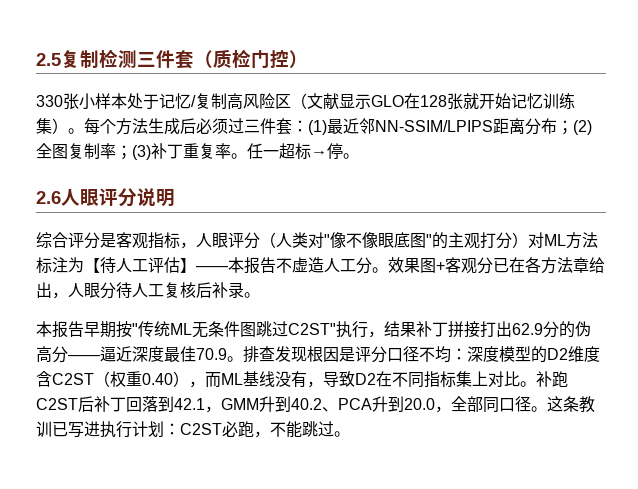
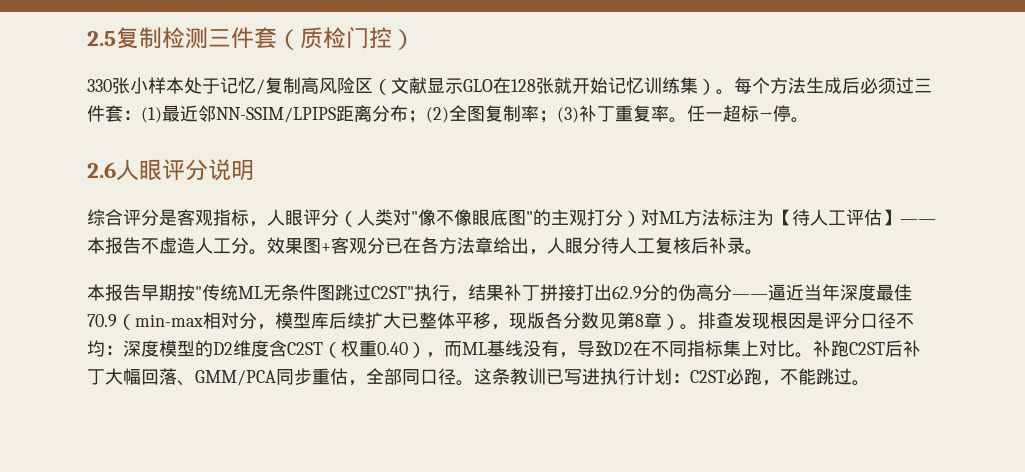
- 本报告早期按"传统ML无条件图跳过C2ST"执行，结果补丁拼接打出62.9分的伪高分——逼近深度最佳70.9。
+ 本报告早期按"传统ML无条件图跳过C2ST"执行，结果补丁拼接打出62.9分的伪高分——逼近当年深度最佳70.9（min-max相对分，模型库后续扩大已整体平移，现版各分数见第8章）。
- 补跑C2ST后补丁回落到42.1，GMM升到40.2、PCA升到20.0，全部同口径。
+ 补跑C2ST后补丁大幅回落、GMM/PCA同步重估，全部同口径。

